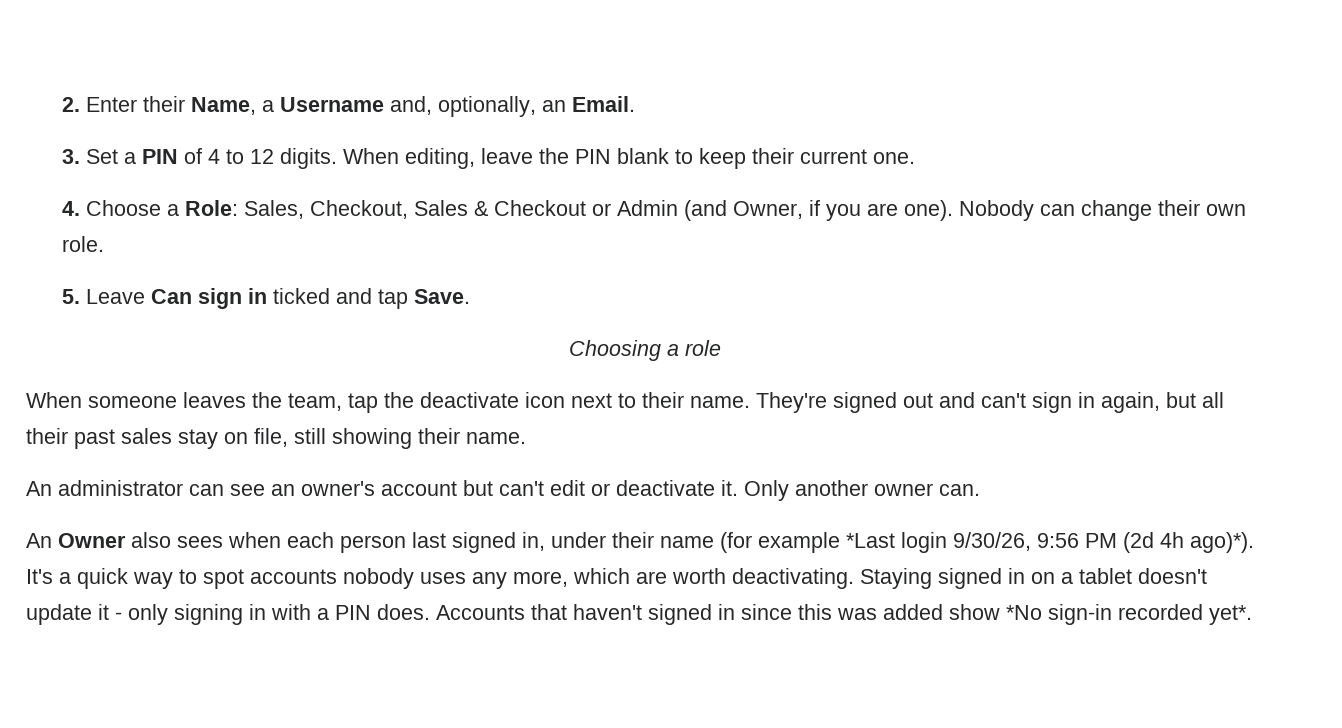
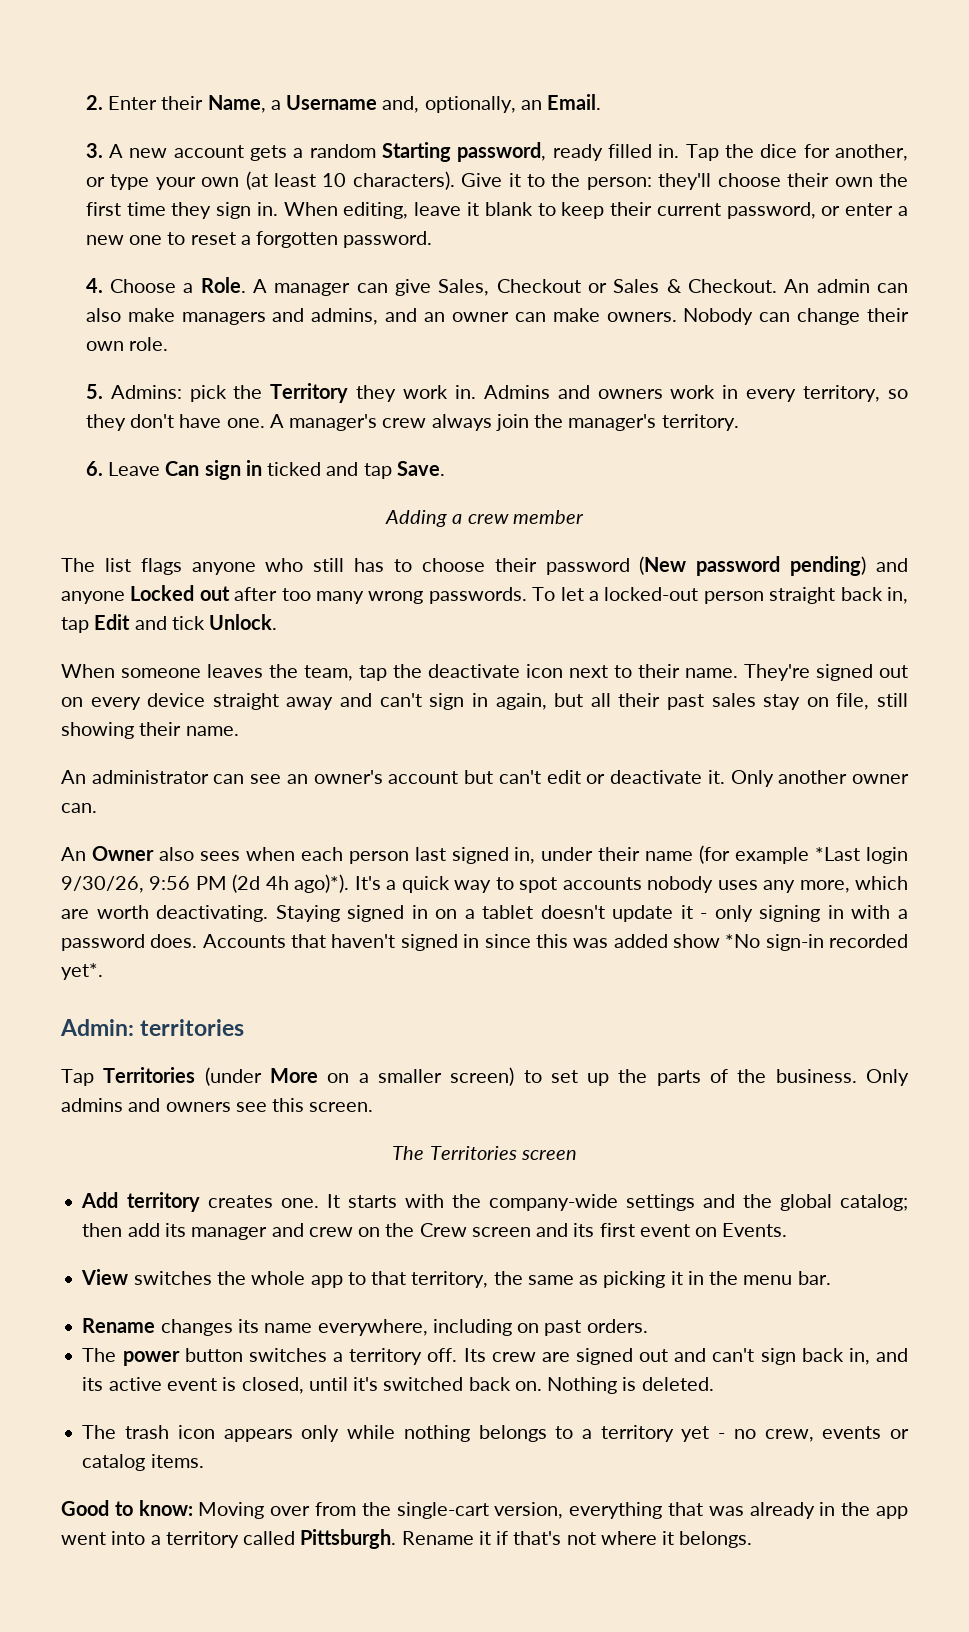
- 3. Set a PIN of 4 to 12 digits.
+ 3. A new account gets a random Starting password, ready filled in. Tap the dice for another, or type your own (at least 10 characters). Give it to the person: they'll choose their own the first time they sign in.
- When editing, leave the PIN blank to keep their current one.
- 4. Choose a Role: Sales, Checkout, Sales & Checkout or Admin (and Owner, if you are one).
+ When editing, leave it blank to keep their current password, or enter a new one to reset a forgotten password.
+ 4. Choose a Role. A manager can give Sales, Checkout or Sales & Checkout. An admin can also make managers and admins, and an owner can make owners.
- 5. Leave Can sign in ticked and tap Save.
+ 5. Admins: pick the Territory they work in. Admins and owners work in every territory, so they don't have one. A manager's crew always join the manager's territory.
+ 6. Leave Can sign in ticked and tap Save.
- Choosing a role
+ Adding a crew member
+ The list flags anyone who still has to choose their password (New password pending) and anyone Locked out after too many wrong passwords. To let a locked-out person straight back in, tap Edit and tick Unlock.
- They're signed out and can't sign in again, but all their past sales stay on file, still showing their name.
+ They're signed out on every device straight away and can't sign in again, but all their past sales stay on file, still showing their name.
- Staying signed in on a tablet doesn't update it - only signing in with a PIN does.
+ Staying signed in on a tablet doesn't update it - only signing in with a password does.
+ Admin: territories
+ Tap Territories (under More on a smaller screen) to set up the parts of the business. Only admins and owners see this screen.
+ The Territories screen
+ Add territory creates one. It starts with the company-wide settings and the global catalog; then add its manager and crew on the Crew screen and its first event on Events.
+ View switches the whole app to that territory, the same as picking it in the menu bar.
+ Rename changes its name everywhere, including on past orders.
+ The power button switches a territory off. Its crew are signed out and can't sign back in, and its active event is closed, until it's switched back on. Nothing is deleted.
+ The trash icon appears only while nothing belongs to a territory yet - no crew, events or catalog items.
+ Good to know: Moving over from the single-cart version, everything that was already in the app went into a territory called Pittsburgh. Rename it if that's not where it belongs.

